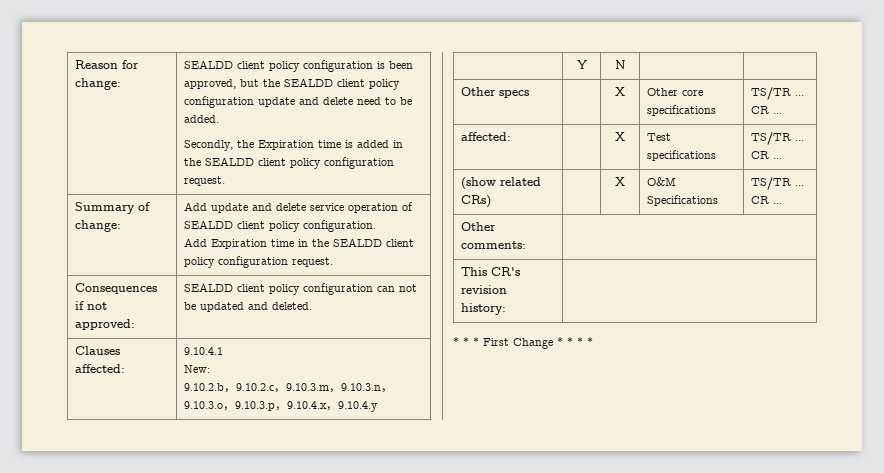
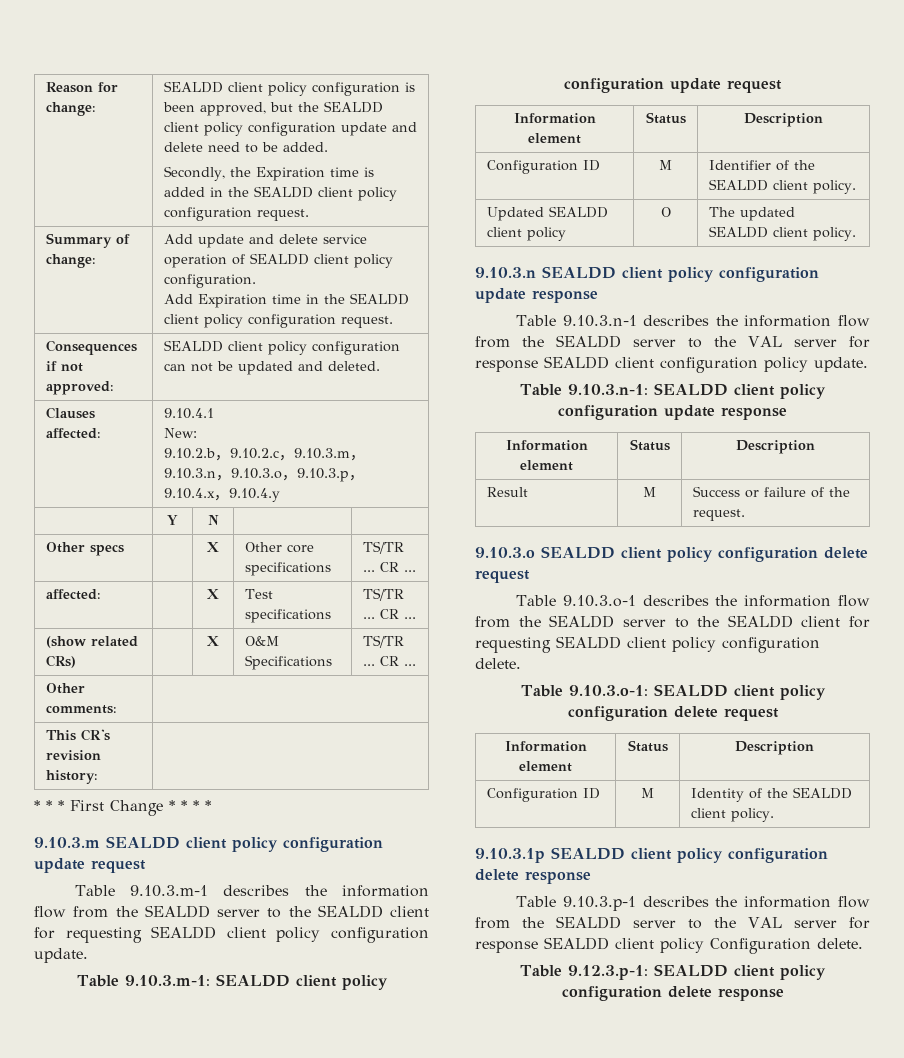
+ 9.10.3.m SEALDD client policy configuration update request
+ Table 9.10.3.m-1 describes the information flow from the SEALDD server to the SEALDD client for requesting SEALDD client policy configuration update.
+ Table 9.10.3.m-1: SEALDD client policy configuration update request
+ Information element | Status | Description
+ Configuration ID | M | Identifier of the SEALDD client policy.
+ Updated SEALDD client policy | O | The updated SEALDD client policy.
+ 9.10.3.n SEALDD client policy configuration update response
+ Table 9.10.3.n-1 describes the information flow from the SEALDD server to the VAL server for response SEALDD client configuration policy update.
+ Table 9.10.3.n-1: SEALDD client policy configuration update response
+ Information element | Status | Description
+ Result | M | Success or failure of the request.
+ 9.10.3.o SEALDD client policy configuration delete request
+ Table 9.10.3.o-1 describes the information flow from the SEALDD server to the SEALDD client for requesting SEALDD client policy configuration delete.
+ Table 9.10.3.o-1: SEALDD client policy configuration delete request
+ Information element | Status | Description
+ Configuration ID | M | Identity of the SEALDD client policy.
+ 9.10.3.1p SEALDD client policy configuration delete response
+ Table 9.10.3.p-1 describes the information flow from the SEALDD server to the VAL server for response SEALDD client policy Configuration delete.
+ Table 9.12.3.p-1: SEALDD client policy configuration delete response

